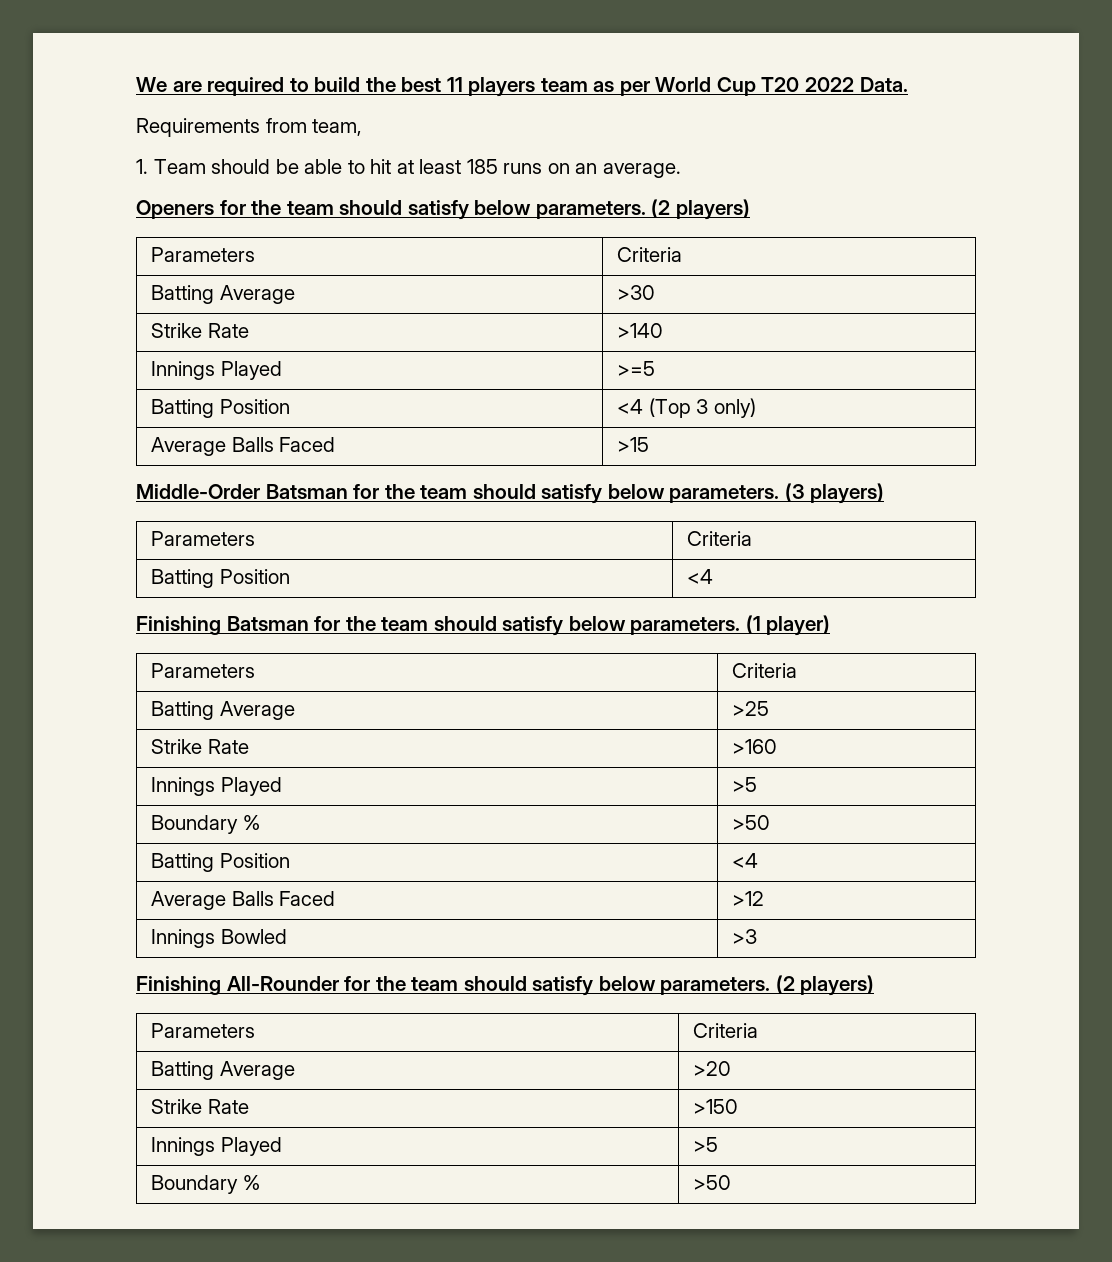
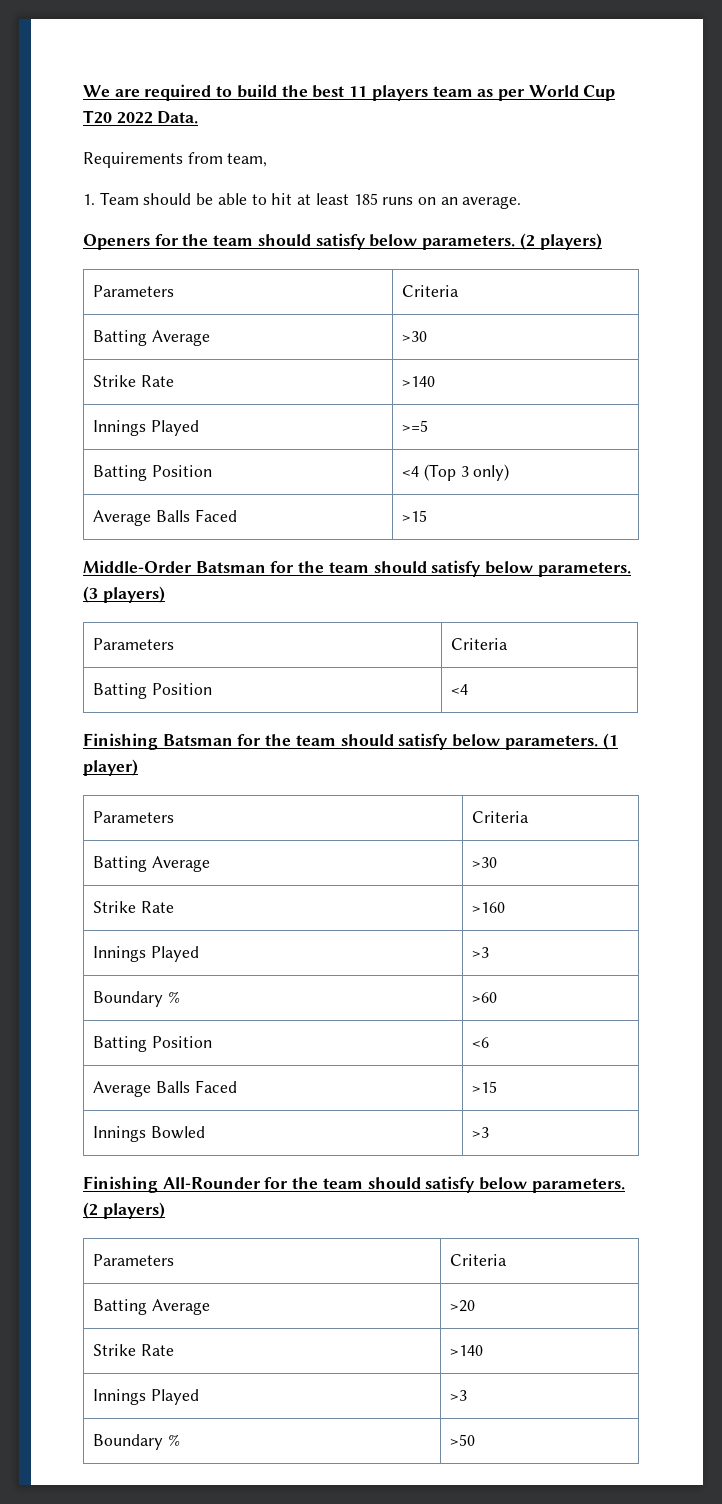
  (1 player)
  Parameters | Criteria
- Batting Average | >25
+ Batting Average | >30
  Strike Rate | >160
- Innings Played | >5
- Boundary % | >50
- Batting Position | <4
- Average Balls Faced | >12
+ Innings Played | >3
+ Boundary % | >60
+ Batting Position | <6
+ Average Balls Faced | >15
  Batting Average | >20
- Strike Rate | >150
- Innings Played | >5
+ Strike Rate | >140
+ Innings Played | >3

